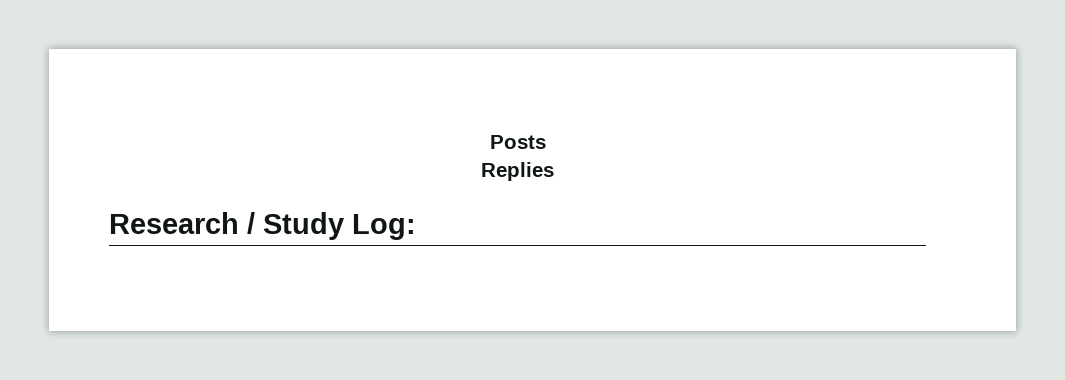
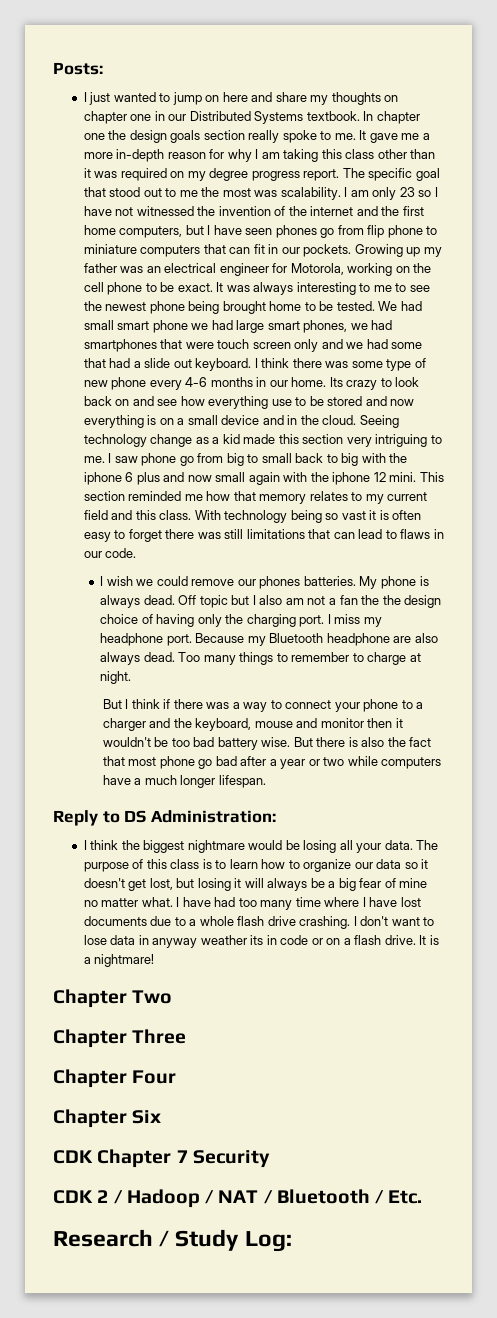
- Posts
- Replies
+ Posts:
+ I just wanted to jump on here and share my thoughts on chapter one in our Distributed Systems textbook. In chapter one the design goals section really spoke to me. It gave me a more in-depth reason for why I am taking this class other than it was required on my degree progress report. The specific goal that stood out to me the most was scalability. I am only 23 so I have not witnessed the invention of the internet and the first home computers, but I have seen phones go from flip phone to miniature computers that can fit in our pockets. Growing up my father was an electrical engineer for Motorola, working on the cell phone to be exact. It was always interesting to me to see the newest phone being brought home to be tested. We had small smart phone we had large smart phones, we had smartphones that were touch screen only and we had some that had a slide out keyboard. I think there was some type of new phone every 4-6 months in our home. Its crazy to look back on and see how everything use to be stored and now everything is on a small device and in the cloud. Seeing technology change as a kid made this section very intriguing to me. I saw phone go from big to small back to big with the iphone 6 plus and now small again with the iphone 12 mini. This section reminded me how that memory relates to my current field and this class. With technology being so vast it is often easy to forget there was still limitations that can lead to flaws in our code.
+ I wish we could remove our phones batteries. My phone is always dead. Off topic but I also am not a fan the the design choice of having only the charging port. I miss my headphone port. Because my Bluetooth headphone are also always dead. Too many things to remember to charge at night.
+ But I think if there was a way to connect your phone to a charger and the keyboard, mouse and monitor then it wouldn't be too bad battery wise. But there is also the fact that most phone go bad after a year or two while computers have a much longer lifespan.
+ Reply to DS Administration:
+ I think the biggest nightmare would be losing all your data. The purpose of this class is to learn how to organize our data so it doesn't get lost, but losing it will always be a big fear of mine no matter what. I have had too many time where I have lost documents due to a whole flash drive crashing. I don't want to lose data in anyway weather its in code or on a flash drive. It is a nightmare!
+ Chapter Two
+ Chapter Three
+ Chapter Four
+ Chapter Six
+ CDK Chapter 7 Security
+ CDK 2 / Hadoop / NAT / Bluetooth / Etc.

